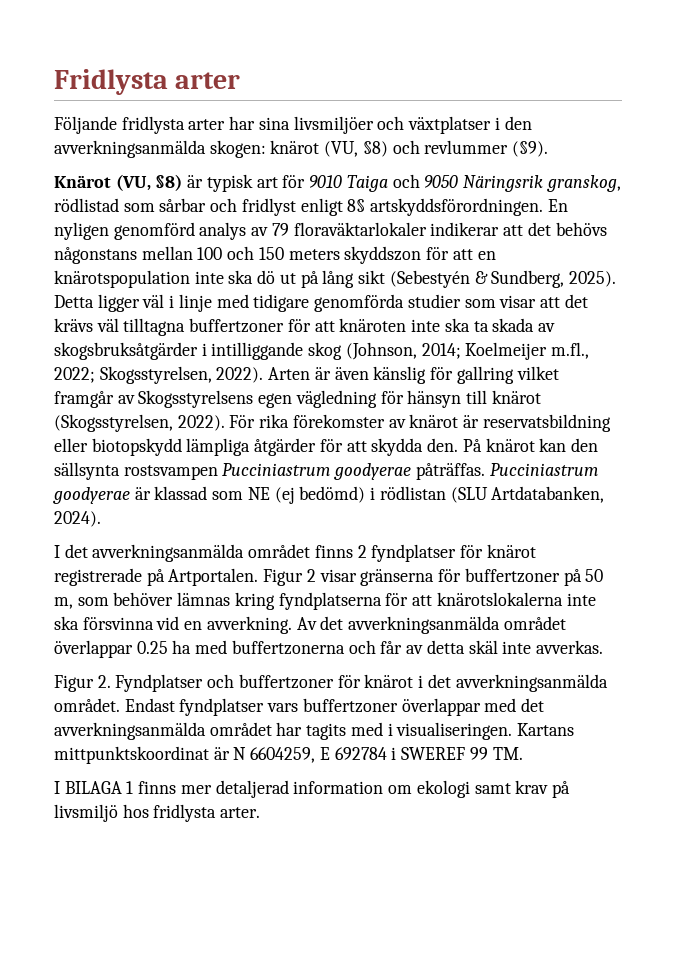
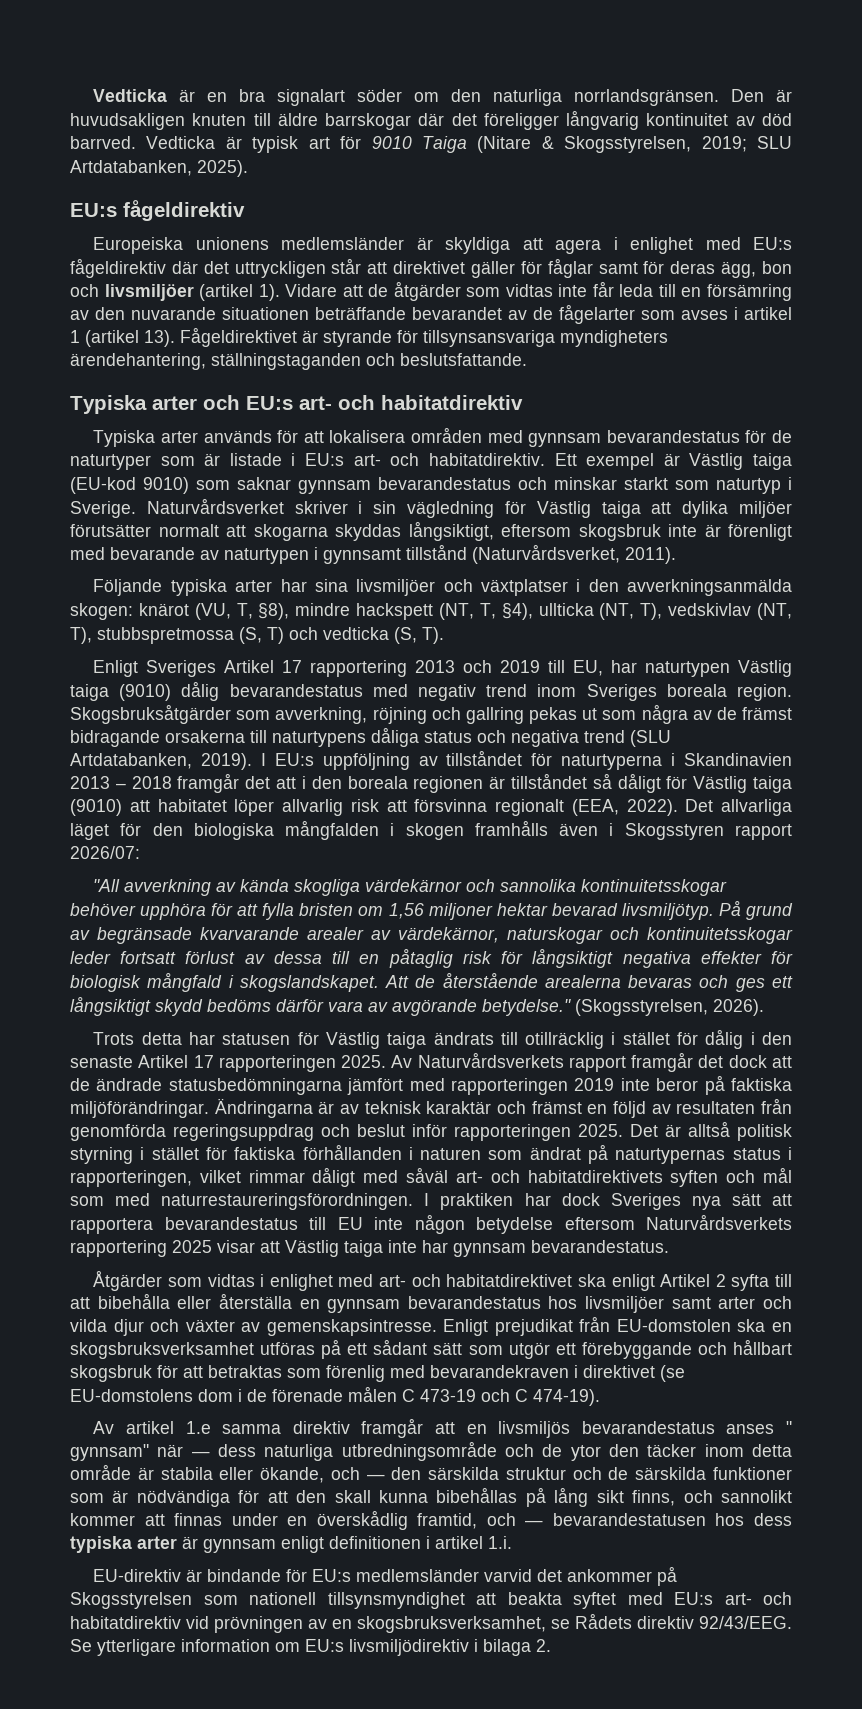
- Fridlysta arter
+ Vedticka är en bra signalart söder om den naturliga norrlandsgränsen. Den är huvudsakligen knuten till äldre barrskogar där det föreligger långvarig kontinuitet av död barrved. Vedticka är typisk art för 9010 Taiga (Nitare & Skogsstyrelsen, 2019; SLU Artdatabanken, 2025).
+ EU:s fågeldirektiv
+ Europeiska unionens medlemsländer är skyldiga att agera i enlighet med EU:s fågeldirektiv där det uttryckligen står att direktivet gäller för fåglar samt för deras ägg, bon och livsmiljöer (artikel 1). Vidare att de åtgärder som vidtas inte får leda till en försämring av den nuvarande situationen beträffande bevarandet av de fågelarter som avses i artikel 1 (artikel 13). Fågeldirektivet är styrande för tillsynsansvariga myndigheters ärendehantering, ställningstaganden och beslutsfattande.
+ Typiska arter och EU:s art- och habitatdirektiv
+ Typiska arter används för att lokalisera områden med gynnsam bevarandestatus för de naturtyper som är listade i EU:s art- och habitatdirektiv. Ett exempel är Västlig taiga (EU-kod 9010) som saknar gynnsam bevarandestatus och minskar starkt som naturtyp i Sverige. Naturvårdsverket skriver i sin vägledning för Västlig taiga att dylika miljöer förutsätter normalt att skogarna skyddas långsiktigt, eftersom skogsbruk inte är förenligt med bevarande av naturtypen i gynnsamt tillstånd (Naturvårdsverket, 2011).
- Följande fridlysta arter har sina livsmiljöer och växtplatser i den avverkningsanmälda skogen: knärot (VU, §8) och revlummer (§9).
- Knärot (VU, §8) är typisk art för 9010 Taiga och 9050 Näringsrik granskog, rödlistad som sårbar och fridlyst enligt 8§ artskyddsförordningen. En nyligen genomförd analys av 79 floraväktarlokaler indikerar att det behövs någonstans mellan 100 och 150 meters skyddszon för att en knärotspopulation inte ska dö ut på lång sikt (Sebestyén & Sundberg, 2025). Detta ligger väl i linje med tidigare genomförda studier som visar att det krävs väl tilltagna buffertzoner för att knäroten inte ska ta skada av skogsbruksåtgärder i intilliggande skog (Johnson, 2014; Koelmeijer m.fl., 2022; Skogsstyrelsen, 2022). Arten är även känslig för gallring vilket framgår av Skogsstyrelsens egen vägledning för hänsyn till knärot (Skogsstyrelsen, 2022). För rika förekomster av knärot är reservatsbildning eller biotopskydd lämpliga åtgärder för att skydda den. På knärot kan den sällsynta rostsvampen Pucciniastrum goodyerae påträffas. Pucciniastrum goodyerae är klassad som NE (ej bedömd) i rödlistan (SLU Artdatabanken, 2024).
- I det avverkningsanmälda området finns 2 fyndplatser för knärot registrerade på Artportalen. Figur 2 visar gränserna för buffertzoner på 50 m, som behöver lämnas kring fyndplatserna för att knärotslokalerna inte ska försvinna vid en avverkning. Av det avverkningsanmälda området överlappar 0.25 ha med buffertzonerna och får av detta skäl inte avverkas.
- Figur 2. Fyndplatser och buffertzoner för knärot i det avverkningsanmälda området. Endast fyndplatser vars buffertzoner överlappar med det avverkningsanmälda området har tagits med i visualiseringen. Kartans mittpunktskoordinat är N 6604259, E 692784 i SWEREF 99 TM.
- I BILAGA 1 finns mer detaljerad information om ekologi samt krav på livsmiljö hos fridlysta arter.
+ Följande typiska arter har sina livsmiljöer och växtplatser i den avverkningsanmälda skogen: knärot (VU, T, §8), mindre hackspett (NT, T, §4), ullticka (NT, T), vedskivlav (NT, T), stubbspretmossa (S, T) och vedticka (S, T).
+ Enligt Sveriges Artikel 17 rapportering 2013 och 2019 till EU, har naturtypen Västlig taiga (9010) dålig bevarandestatus med negativ trend inom Sveriges boreala region. Skogsbruksåtgärder som avverkning, röjning och gallring pekas ut som några av de främst bidragande orsakerna till naturtypens dåliga status och negativa trend (SLU Artdatabanken, 2019). I EU:s uppföljning av tillståndet för naturtyperna i Skandinavien 2013 – 2018 framgår det att i den boreala regionen är tillståndet så dåligt för Västlig taiga (9010) att habitatet löper allvarlig risk att försvinna regionalt (EEA, 2022). Det allvarliga läget för den biologiska mångfalden i skogen framhålls även i Skogsstyren rapport 2026/07:
+ "All avverkning av kända skogliga värdekärnor och sannolika kontinuitetsskogar behöver upphöra för att fylla bristen om 1,56 miljoner hektar bevarad livsmiljötyp. På grund av begränsade kvarvarande arealer av värdekärnor, naturskogar och kontinuitetsskogar leder fortsatt förlust av dessa till en påtaglig risk för långsiktigt negativa effekter för biologisk mångfald i skogslandskapet. Att de återstående arealerna bevaras och ges ett långsiktigt skydd bedöms därför vara av avgörande betydelse." (Skogsstyrelsen, 2026).
+ Trots detta har statusen för Västlig taiga ändrats till otillräcklig i stället för dålig i den senaste Artikel 17 rapporteringen 2025. Av Naturvårdsverkets rapport framgår det dock att de ändrade statusbedömningarna jämfört med rapporteringen 2019 inte beror på faktiska miljöförändringar. Ändringarna är av teknisk karaktär och främst en följd av resultaten från genomförda regeringsuppdrag och beslut inför rapporteringen 2025. Det är alltså politisk styrning i stället för faktiska förhållanden i naturen som ändrat på naturtypernas status i rapporteringen, vilket rimmar dåligt med såväl art- och habitatdirektivets syften och mål som med naturrestaureringsförordningen. I praktiken har dock Sveriges nya sätt att rapportera bevarandestatus till EU inte någon betydelse eftersom Naturvårdsverkets rapportering 2025 visar att Västlig taiga inte har gynnsam bevarandestatus.
+ Åtgärder som vidtas i enlighet med art- och habitatdirektivet ska enligt Artikel 2 syfta till att bibehålla eller återställa en gynnsam bevarandestatus hos livsmiljöer samt arter och vilda djur och växter av gemenskapsintresse. Enligt prejudikat från EU-domstolen ska en skogsbruksverksamhet utföras på ett sådant sätt som utgör ett förebyggande och hållbart skogsbruk för att betraktas som förenlig med bevarandekraven i direktivet (se EU-domstolens dom i de förenade målen C 473-19 och C 474-19).
+ Av artikel 1.e samma direktiv framgår att en livsmiljös bevarandestatus anses " gynnsam" när — dess naturliga utbredningsområde och de ytor den täcker inom detta område är stabila eller ökande, och — den särskilda struktur och de särskilda funktioner som är nödvändiga för att den skall kunna bibehållas på lång sikt finns, och sannolikt kommer att finnas under en överskådlig framtid, och — bevarandestatusen hos dess typiska arter är gynnsam enligt definitionen i artikel 1.i.
+ EU-direktiv är bindande för EU:s medlemsländer varvid det ankommer på Skogsstyrelsen som nationell tillsynsmyndighet att beakta syftet med EU:s art- och habitatdirektiv vid prövningen av en skogsbruksverksamhet, se Rådets direktiv 92/43/EEG. Se ytterligare information om EU:s livsmiljödirektiv i bilaga 2.

